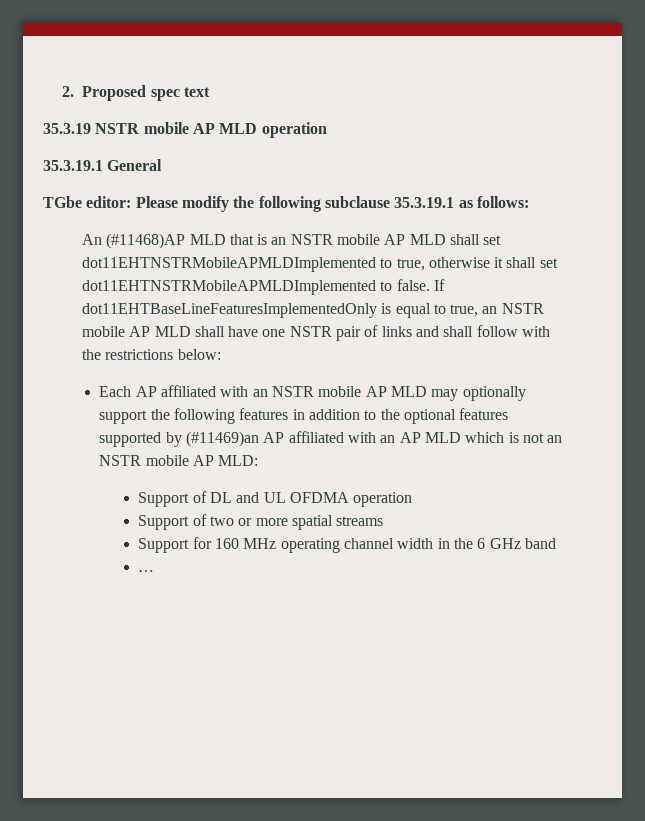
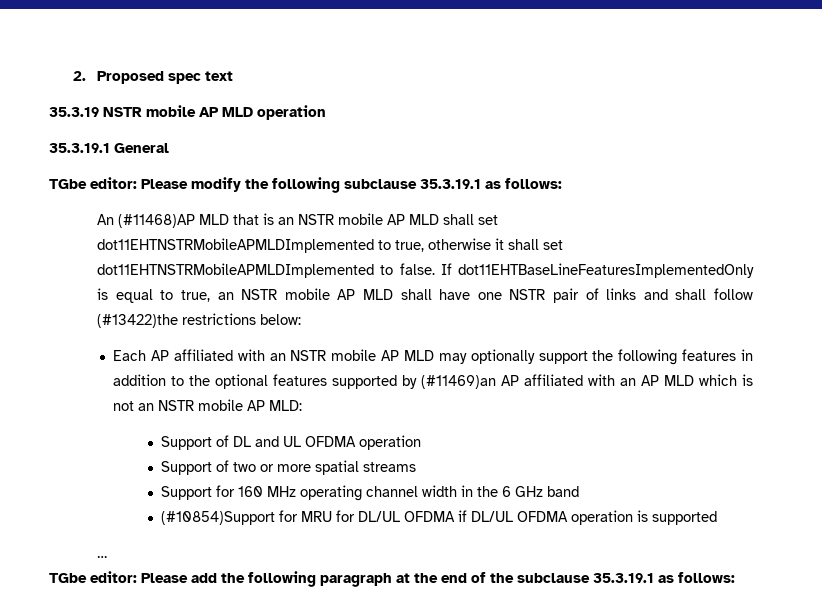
- If dot11EHTBaseLineFeaturesImplementedOnly is equal to true, an NSTR mobile AP MLD shall have one NSTR pair of links and shall follow with the restrictions below:
+ If dot11EHTBaseLineFeaturesImplementedOnly is equal to true, an NSTR mobile AP MLD shall have one NSTR pair of links and shall follow (#13422)the restrictions below:
+ (#10854)Support for MRU for DL/UL OFDMA if DL/UL OFDMA operation is supported
  …
+ TGbe editor: Please add the following paragraph at the end of the subclause 35.3.19.1 as follows:

